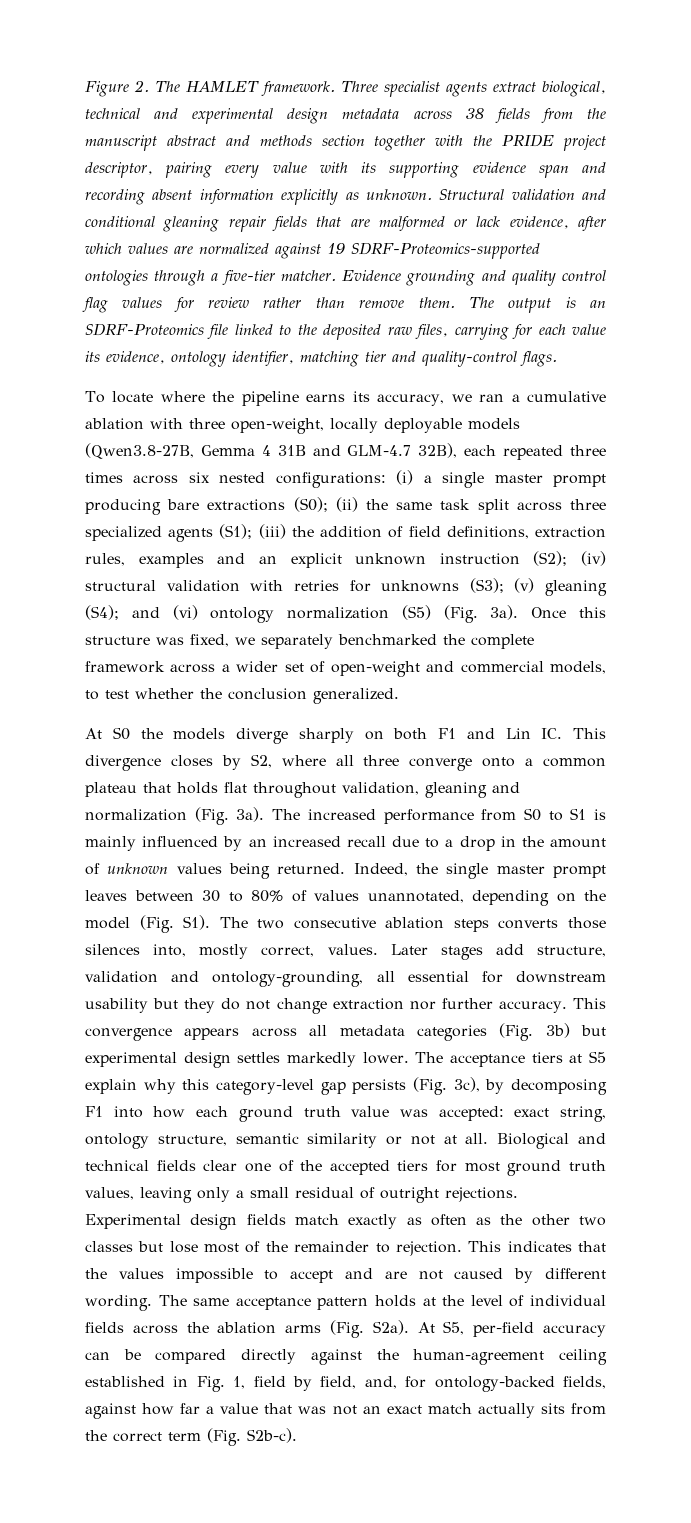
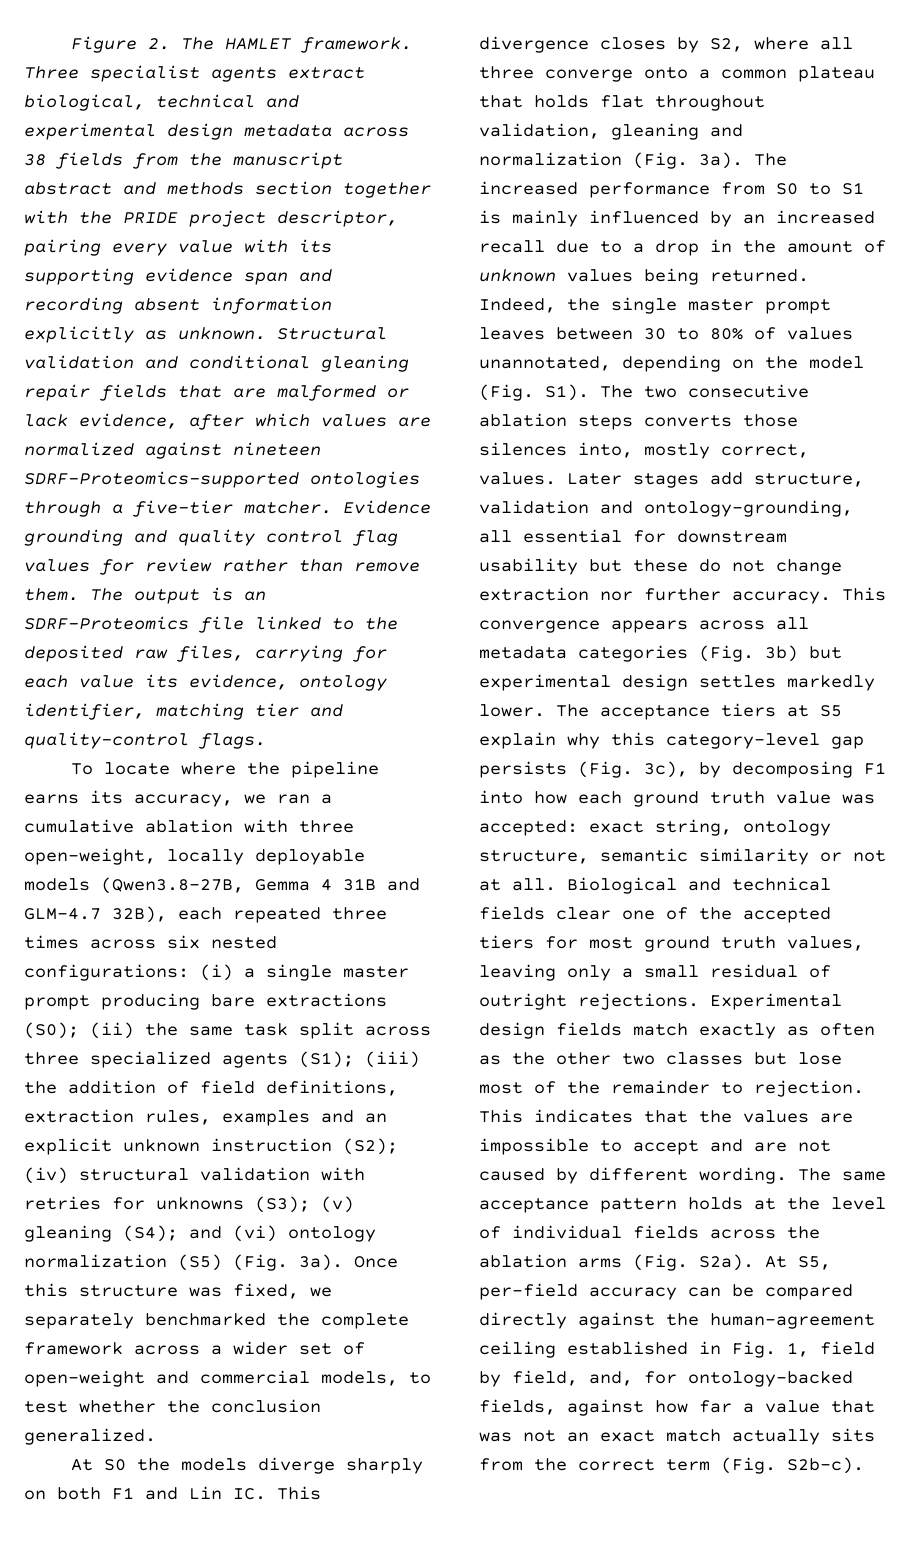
- Structural validation and conditional gleaning repair fields that are malformed or lack evidence, after which values are normalized against 19 SDRF-Proteomics-supported ontologies through a five-tier matcher.
+ Structural validation and conditional gleaning repair fields that are malformed or lack evidence, after which values are normalized against nineteen SDRF-Proteomics-supported ontologies through a five-tier matcher.
- Later stages add structure, validation and ontology-grounding, all essential for downstream usability but they do not change extraction nor further accuracy.
+ Later stages add structure, validation and ontology-grounding, all essential for downstream usability but these do not change extraction nor further accuracy.
- This indicates that the values impossible to accept and are not caused by different wording.
+ This indicates that the values are impossible to accept and are not caused by different wording.

